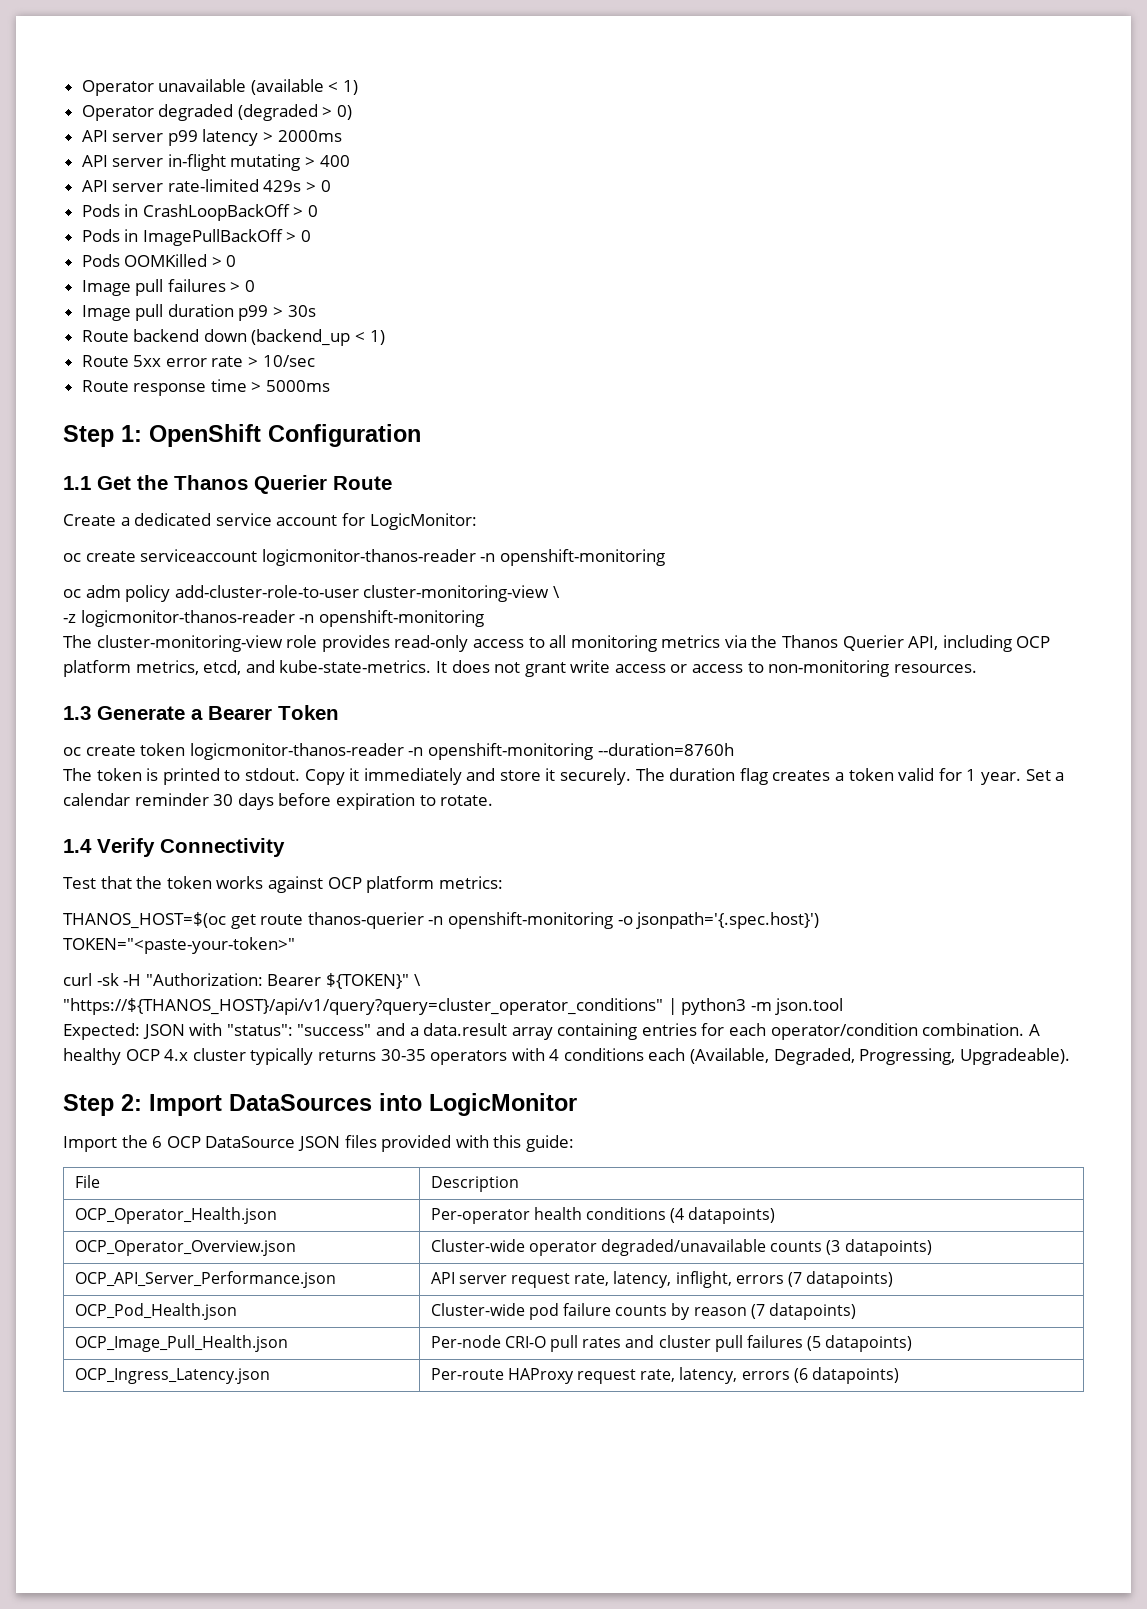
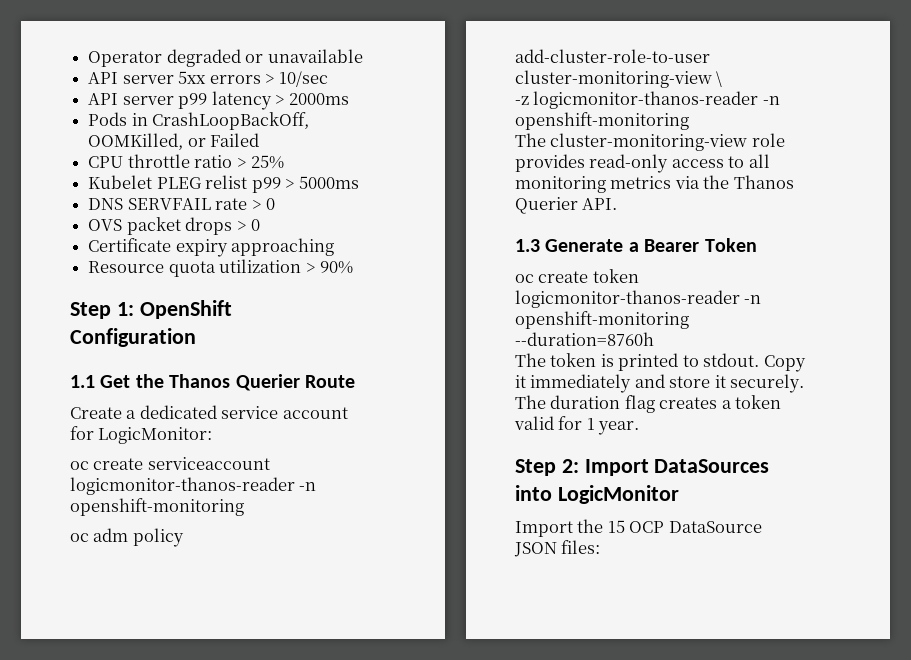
- Operator unavailable (available < 1)
- Operator degraded (degraded > 0)
+ Operator degraded or unavailable
+ API server 5xx errors > 10/sec
- API server in-flight mutating > 400
- API server rate-limited 429s > 0
- Pods in CrashLoopBackOff > 0
- Pods in ImagePullBackOff > 0
- Pods OOMKilled > 0
- Image pull failures > 0
- Image pull duration p99 > 30s
- Route backend down (backend_up < 1)
- Route 5xx error rate > 10/sec
- Route response time > 5000ms
+ Pods in CrashLoopBackOff, OOMKilled, or Failed
+ CPU throttle ratio > 25%
+ Kubelet PLEG relist p99 > 5000ms
+ DNS SERVFAIL rate > 0
+ OVS packet drops > 0
+ Certificate expiry approaching
+ Resource quota utilization > 90%
- The cluster-monitoring-view role provides read-only access to all monitoring metrics via the Thanos Querier API, including OCP platform metrics, etcd, and kube-state-metrics. It does not grant write access or access to non-monitoring resources.
+ The cluster-monitoring-view role provides read-only access to all monitoring metrics via the Thanos Querier API.
- Set a calendar reminder 30 days before expiration to rotate.
- 1.4 Verify Connectivity
- Test that the token works against OCP platform metrics:
- THANOS_HOST=$(oc get route thanos-querier -n openshift-monitoring -o jsonpath='{.spec.host}')
- TOKEN="<paste-your-token>"
- curl -sk -H "Authorization: Bearer ${TOKEN}" \
- "https://${THANOS_HOST}/api/v1/query?query=cluster_operator_conditions" | python3 -m json.tool
- Expected: JSON with "status": "success" and a data.result array containing entries for each operator/condition combination. A healthy OCP 4.x cluster typically returns 30-35 operators with 4 conditions each (Available, Degraded, Progressing, Upgradeable).
- Import the 6 OCP DataSource JSON files provided with this guide:
- File | Description
- OCP_Operator_Health.json | Per-operator health conditions (4 datapoints)
- OCP_Operator_Overview.json | Cluster-wide operator degraded/unavailable counts (3 datapoints)
- OCP_API_Server_Performance.json | API server request rate, latency, inflight, errors (7 datapoints)
- OCP_Pod_Health.json | Cluster-wide pod failure counts by reason (7 datapoints)
- OCP_Image_Pull_Health.json | Per-node CRI-O pull rates and cluster pull failures (5 datapoints)
- OCP_Ingress_Latency.json | Per-route HAProxy request rate, latency, errors (6 datapoints)
+ Import the 15 OCP DataSource JSON files:

